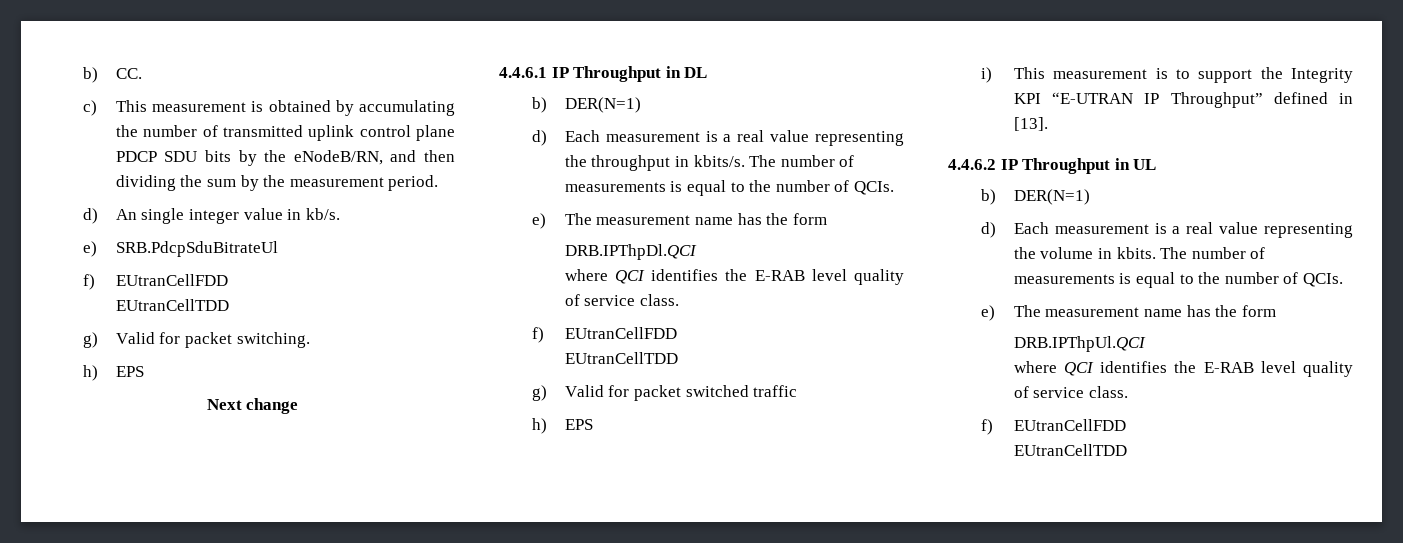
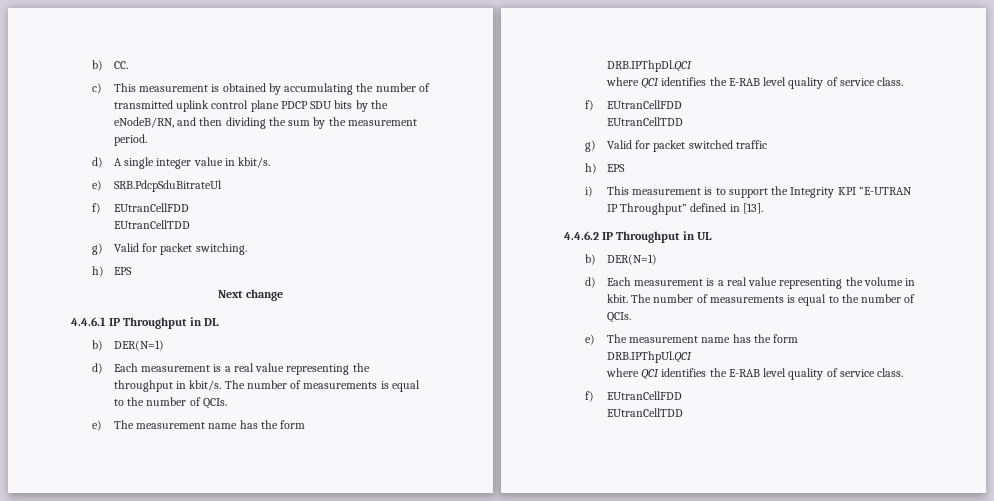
- d) An single integer value in kb/s.
+ d) A single integer value in kbit/s.
- d) Each measurement is a real value representing the throughput in kbits/s.
+ d) Each measurement is a real value representing the throughput in kbit/s.
- d) Each measurement is a real value representing the volume in kbits.
+ d) Each measurement is a real value representing the volume in kbit.

